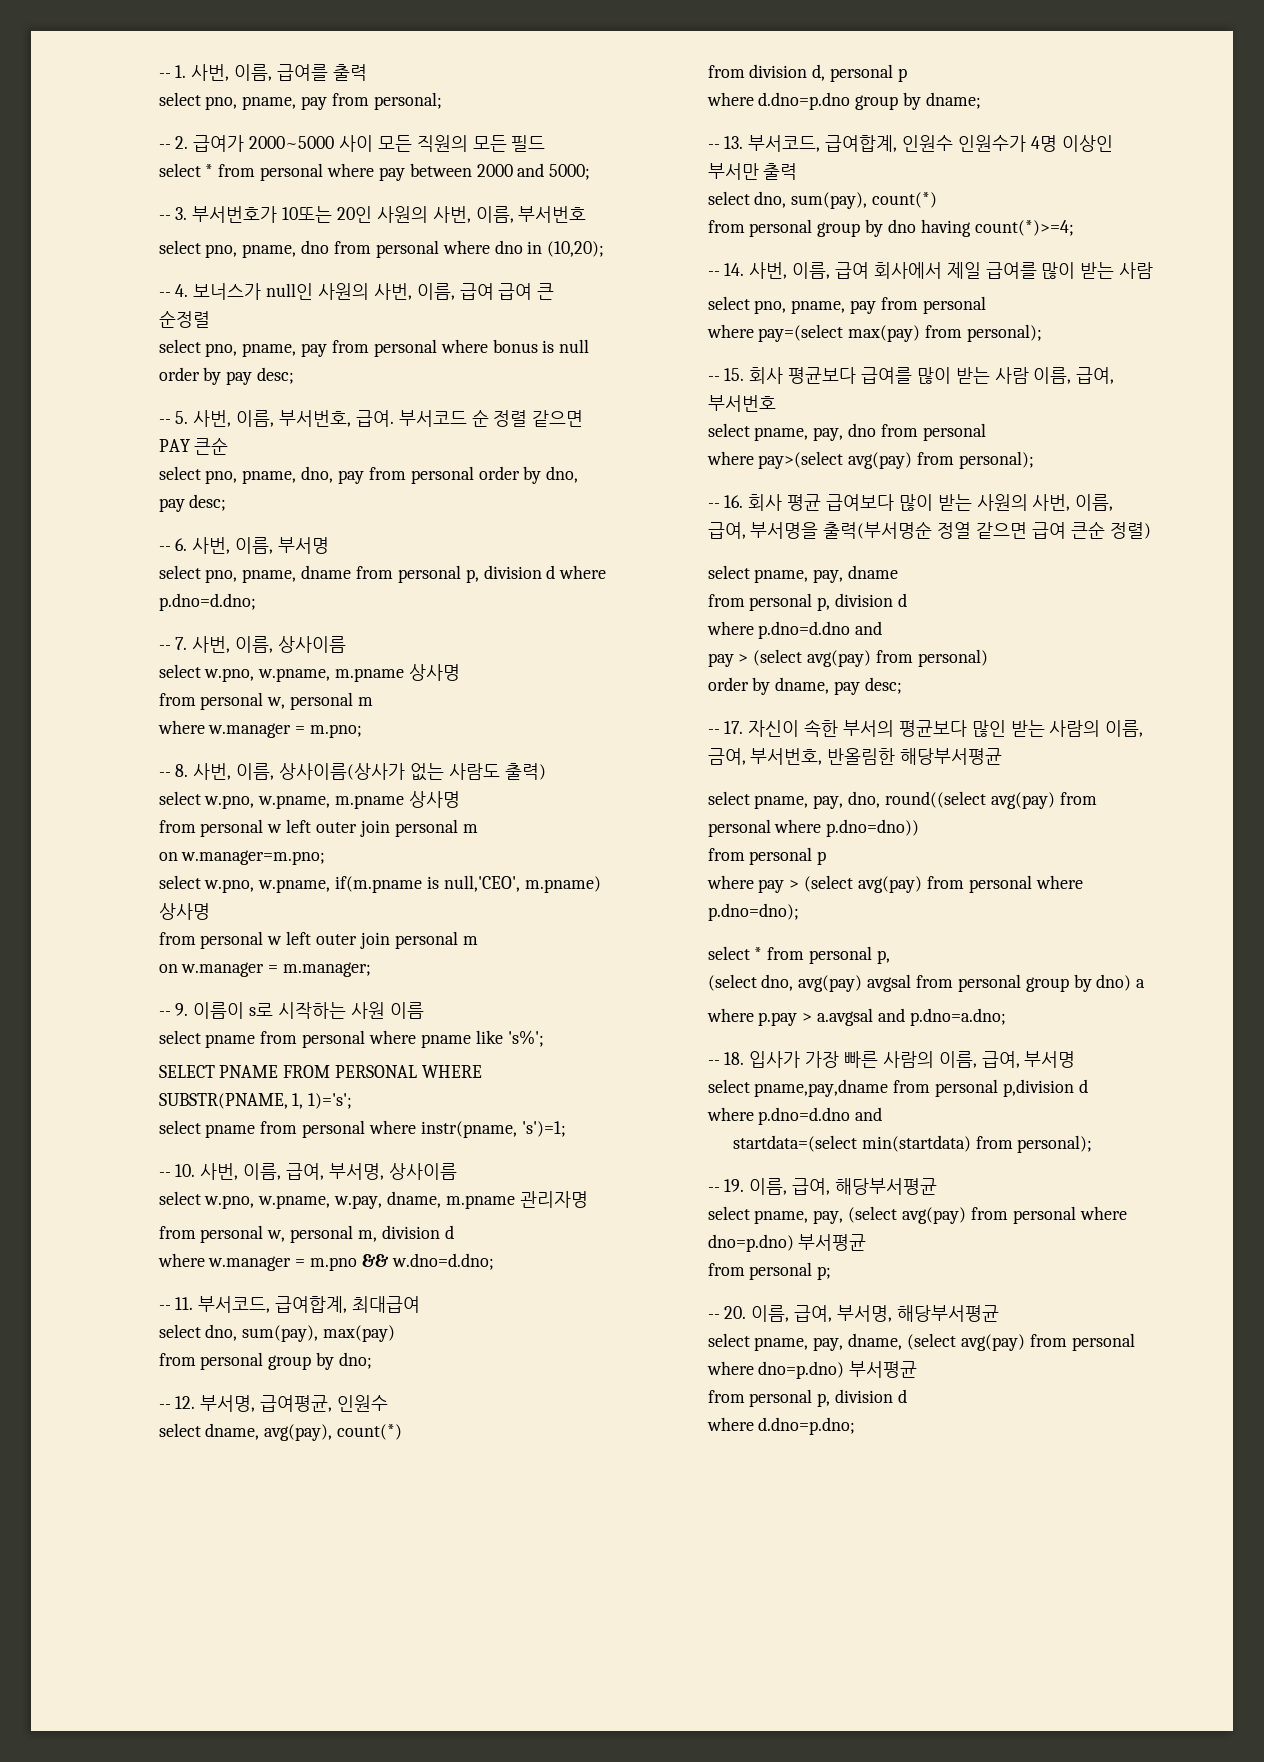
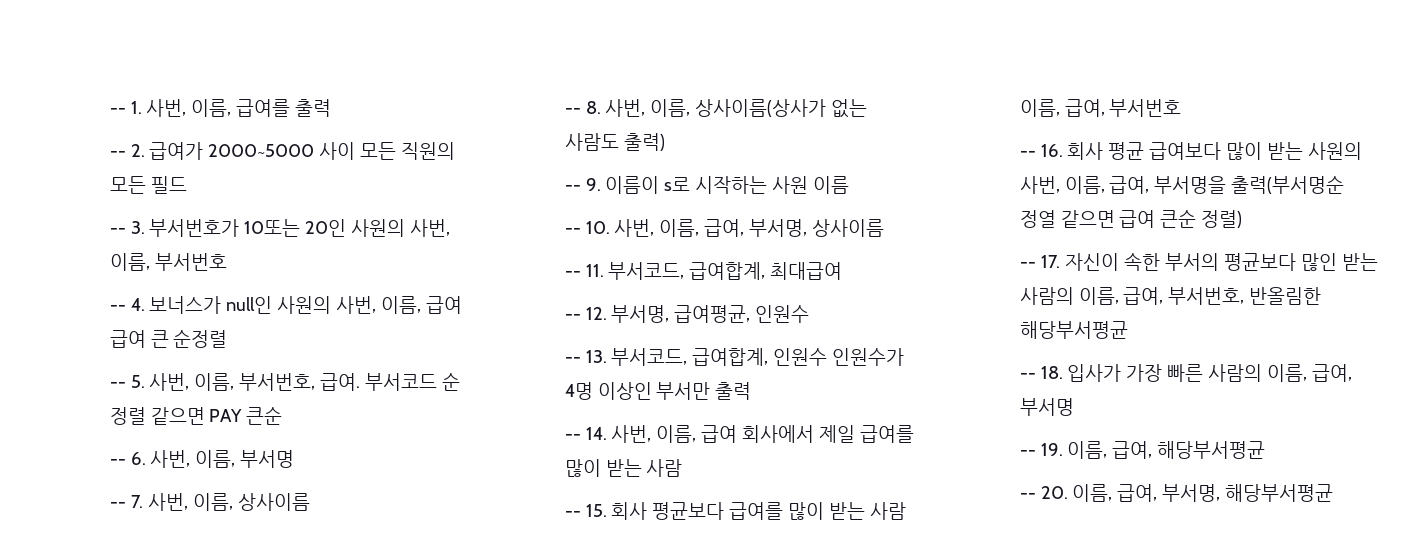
- select pno, pname, pay from personal;
- select * from personal where pay between 2000 and 5000;
- select pno, pname, dno from personal where dno in (10,20);
- select pno, pname, pay from personal where bonus is null order by pay desc;
- select pno, pname, dno, pay from personal order by dno, pay desc;
- select pno, pname, dname from personal p, division d where p.dno=d.dno;
  -- 7. 사번, 이름, 상사이름
- select w.pno, w.pname, m.pname 상사명
- from personal w, personal m
- where w.manager = m.pno;
  -- 8. 사번, 이름, 상사이름(상사가 없는 사람도 출력)
- select w.pno, w.pname, m.pname 상사명
- from personal w left outer join personal m
- on w.manager=m.pno;
- select w.pno, w.pname, if(m.pname is null,'CEO', m.pname) 상사명
- from personal w left outer join personal m
- on w.manager = m.manager;
- select pname from personal where pname like 's%';
- SELECT PNAME FROM PERSONAL WHERE SUBSTR(PNAME, 1, 1)='s';
- select pname from personal where instr(pname, 's')=1;
- select w.pno, w.pname, w.pay, dname, m.pname 관리자명
- from personal w, personal m, division d
- where w.manager = m.pno && w.dno=d.dno;
- select dno, sum(pay), max(pay)
- from personal group by dno;
- select dname, avg(pay), count(*)
- from division d, personal p
- where d.dno=p.dno group by dname;
- select dno, sum(pay), count(*)
- from personal group by dno having count(*)>=4;
  -- 14. 사번, 이름, 급여 회사에서 제일 급여를 많이 받는 사람
- select pno, pname, pay from personal
- where pay=(select max(pay) from personal);
- select pname, pay, dno from personal
- where pay>(select avg(pay) from personal);
- select pname, pay, dname
- from personal p, division d
- where p.dno=d.dno and
- pay > (select avg(pay) from personal)
- order by dname, pay desc;
- -- 17. 자신이 속한 부서의 평균보다 많인 받는 사람의 이름, 금여, 부서번호, 반올림한 해당부서평균
+ -- 17. 자신이 속한 부서의 평균보다 많인 받는 사람의 이름, 급여, 부서번호, 반올림한 해당부서평균
- select pname, pay, dno, round((select avg(pay) from personal where p.dno=dno))
- from personal p
- where pay > (select avg(pay) from personal where p.dno=dno);
- select * from personal p,
- (select dno, avg(pay) avgsal from personal group by dno) a
- where p.pay > a.avgsal and p.dno=a.dno;
- select pname,pay,dname from personal p,division d
- where p.dno=d.dno and
- startdata=(select min(startdata) from personal);
- select pname, pay, (select avg(pay) from personal where dno=p.dno) 부서평균
- from personal p;
- select pname, pay, dname, (select avg(pay) from personal where dno=p.dno) 부서평균
- from personal p, division d
- where d.dno=p.dno;

